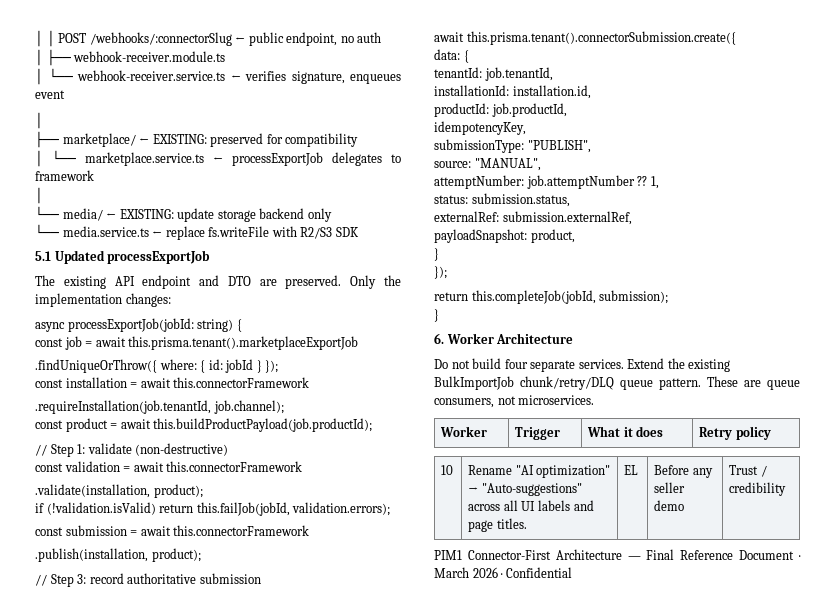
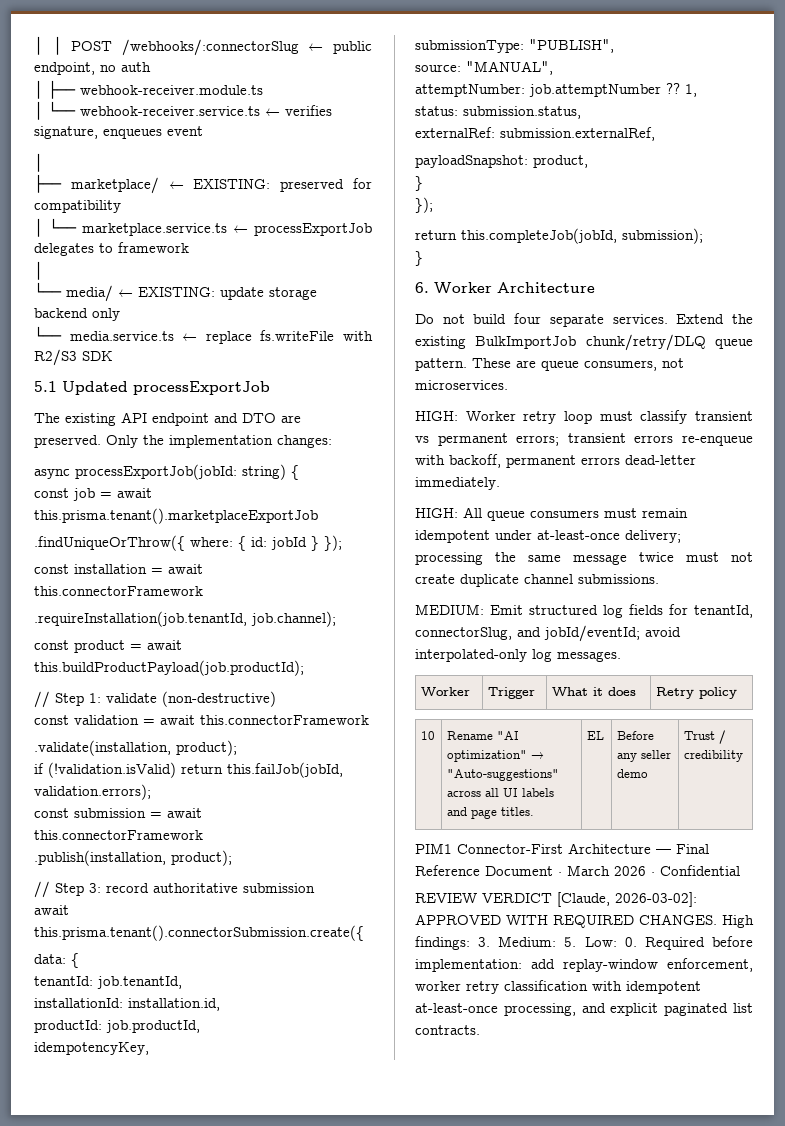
+ HIGH: Worker retry loop must classify transient vs permanent errors; transient errors re-enqueue with backoff, permanent errors dead-letter immediately.
+ HIGH: All queue consumers must remain idempotent under at-least-once delivery; processing the same message twice must not create duplicate channel submissions.
+ MEDIUM: Emit structured log fields for tenantId, connectorSlug, and jobId/eventId; avoid interpolated-only log messages.
+ REVIEW VERDICT [Claude, 2026-03-02]: APPROVED WITH REQUIRED CHANGES. High findings: 3. Medium: 5. Low: 0. Required before implementation: add replay-window enforcement, worker retry classification with idempotent at-least-once processing, and explicit paginated list contracts.

